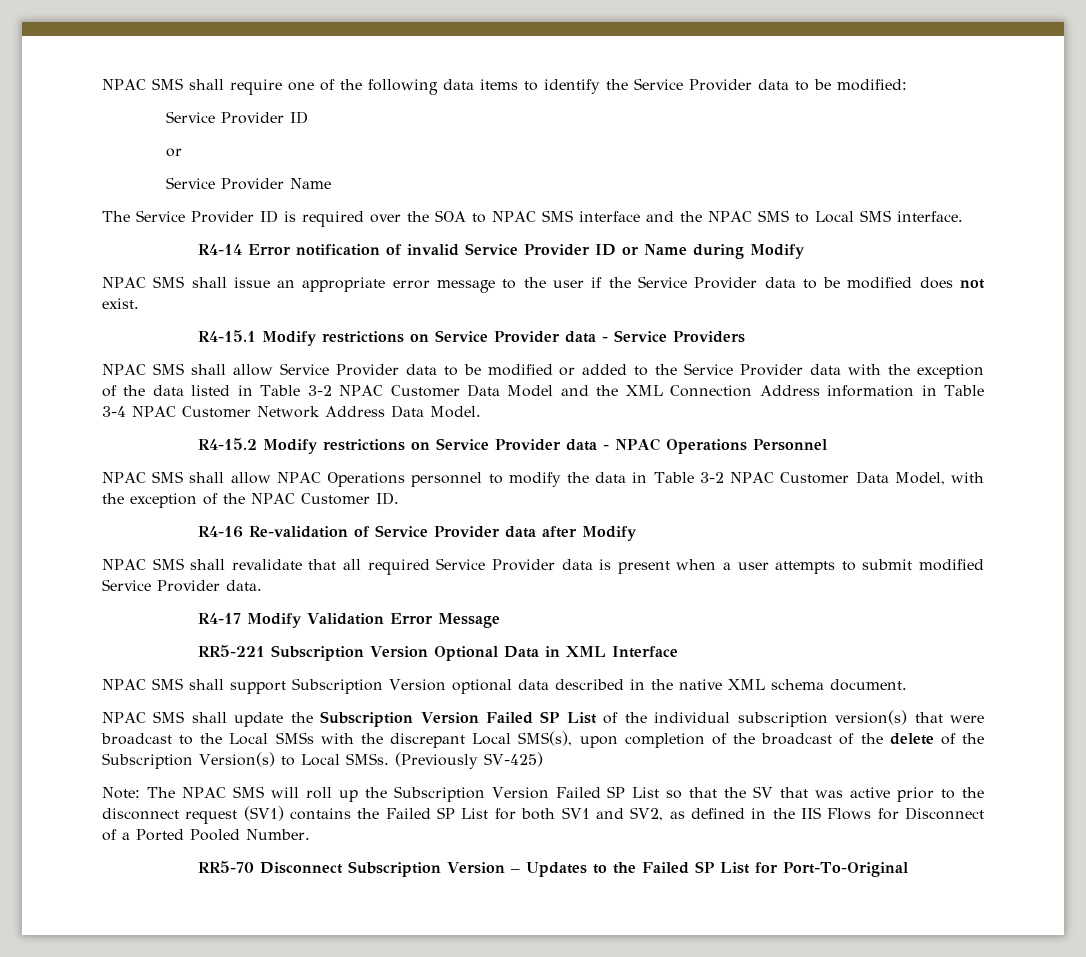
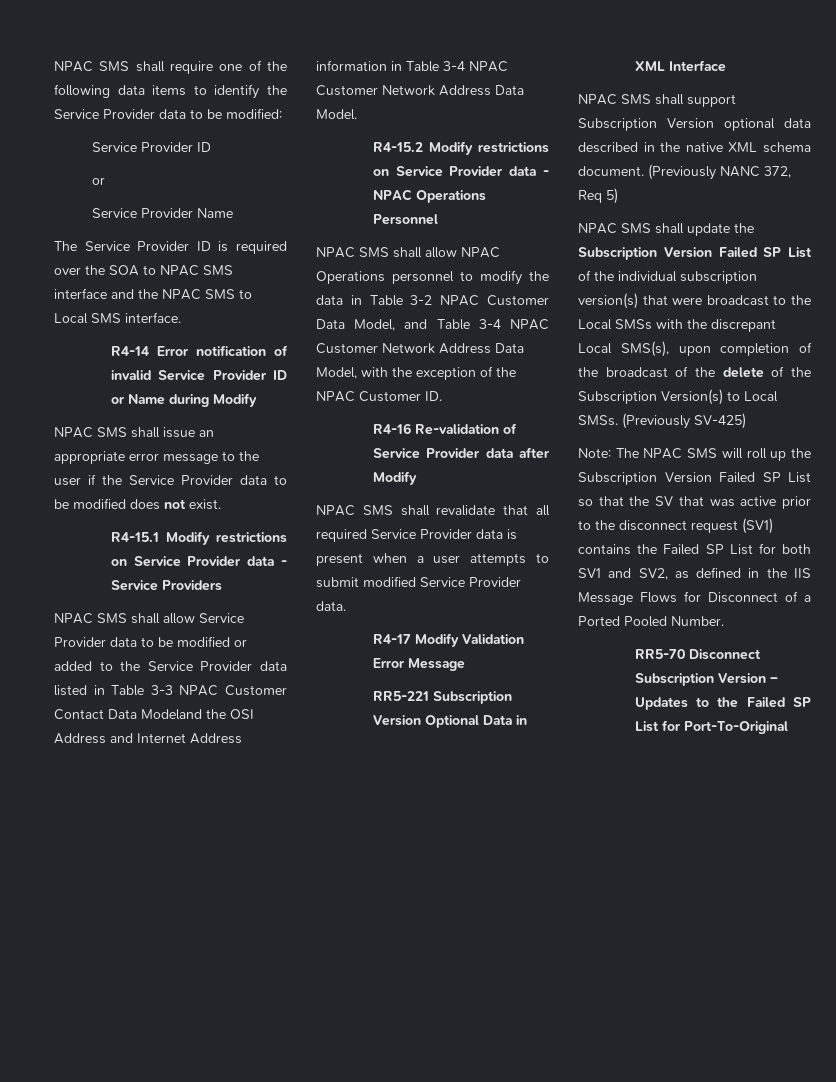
- NPAC SMS shall allow Service Provider data to be modified or added to the Service Provider data with the exception of the data listed in Table 3-2 NPAC Customer Data Model and the XML Connection Address information in Table 3-4 NPAC Customer Network Address Data Model.
+ NPAC SMS shall allow Service Provider data to be modified or added to the Service Provider data listed in Table 3-3 NPAC Customer Contact Data Modeland the OSI Address and Internet Address information in Table 3-4 NPAC Customer Network Address Data Model.
- NPAC SMS shall allow NPAC Operations personnel to modify the data in Table 3-2 NPAC Customer Data Model, with the exception of the NPAC Customer ID.
+ NPAC SMS shall allow NPAC Operations personnel to modify the data in Table 3-2 NPAC Customer Data Model, and Table 3-4 NPAC Customer Network Address Data Model, with the exception of the NPAC Customer ID.
+ (Previously NANC 372, Req 5)
- Note: The NPAC SMS will roll up the Subscription Version Failed SP List so that the SV that was active prior to the disconnect request (SV1) contains the Failed SP List for both SV1 and SV2, as defined in the IIS Flows for Disconnect of a Ported Pooled Number.
+ Note: The NPAC SMS will roll up the Subscription Version Failed SP List so that the SV that was active prior to the disconnect request (SV1) contains the Failed SP List for both SV1 and SV2, as defined in the IIS Message Flows for Disconnect of a Ported Pooled Number.

